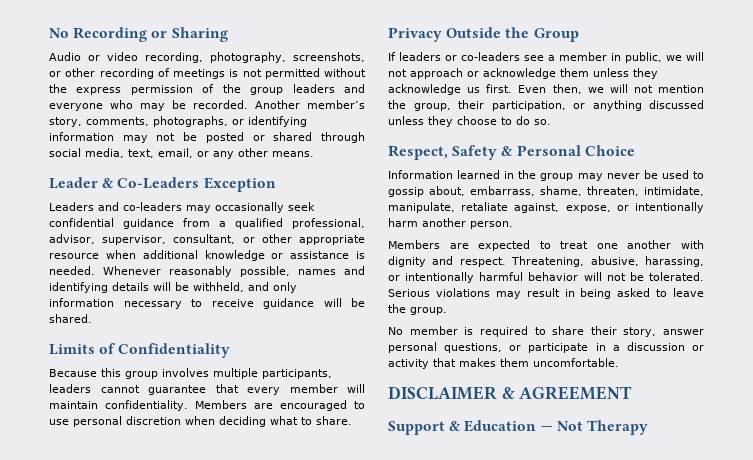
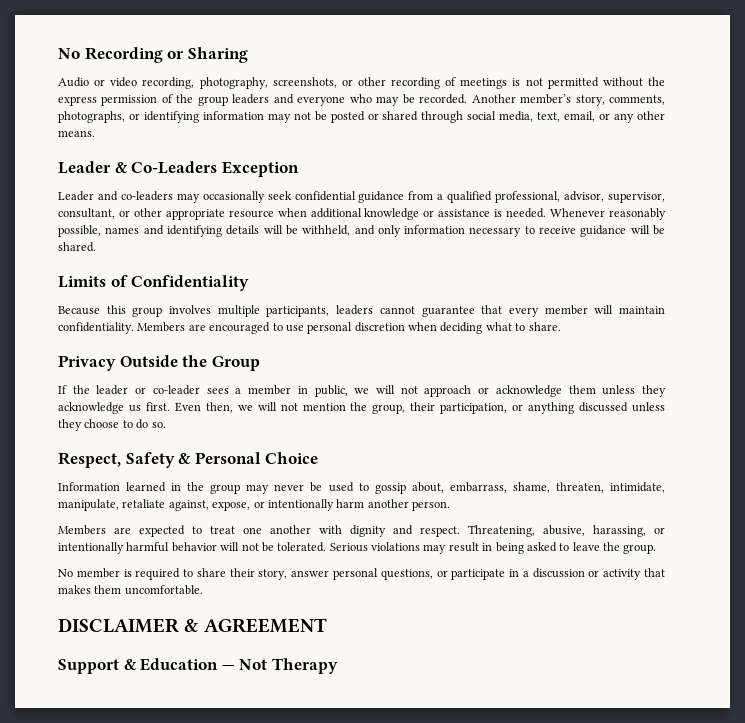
- Leaders and co-leaders may occasionally seek confidential guidance from a qualified professional, advisor, supervisor, consultant, or other appropriate resource when additional knowledge or assistance is needed.
+ Leader and co-leaders may occasionally seek confidential guidance from a qualified professional, advisor, supervisor, consultant, or other appropriate resource when additional knowledge or assistance is needed.
- If leaders or co-leaders see a member in public, we will not approach or acknowledge them unless they acknowledge us first.
+ If the leader or co-leader sees a member in public, we will not approach or acknowledge them unless they acknowledge us first.

